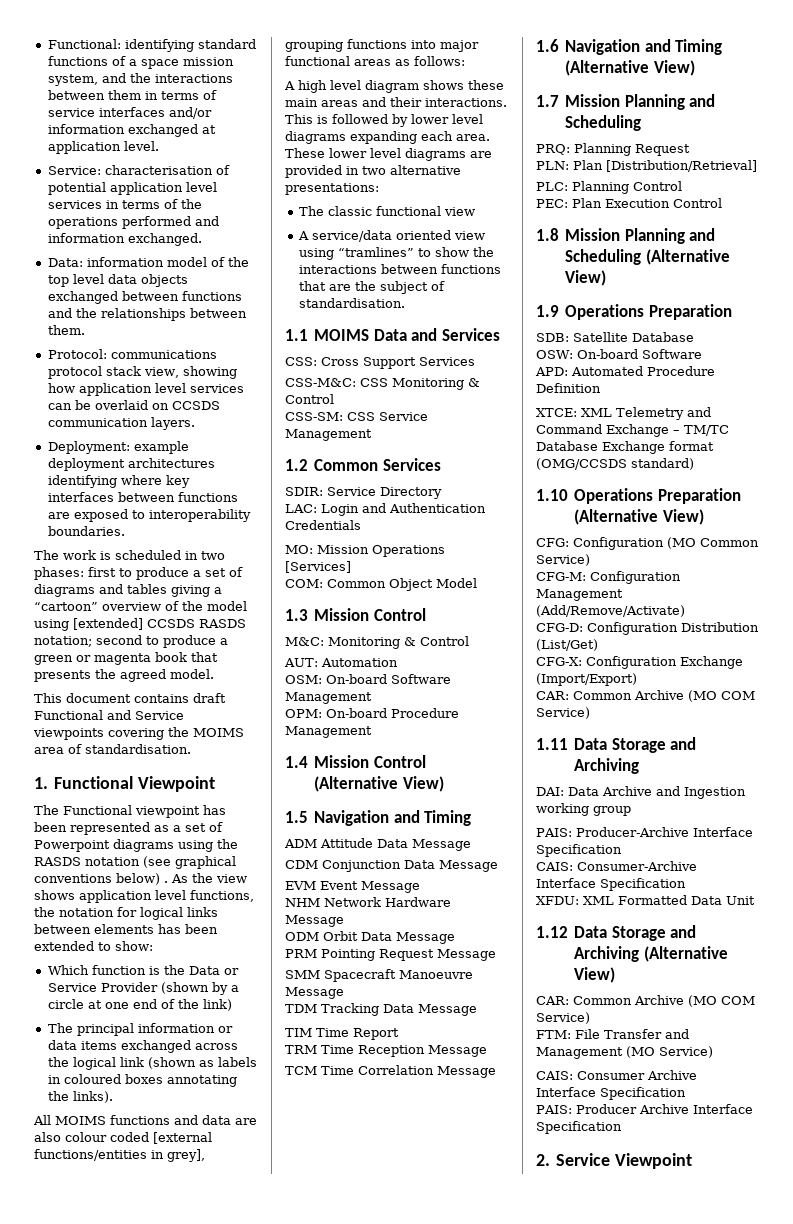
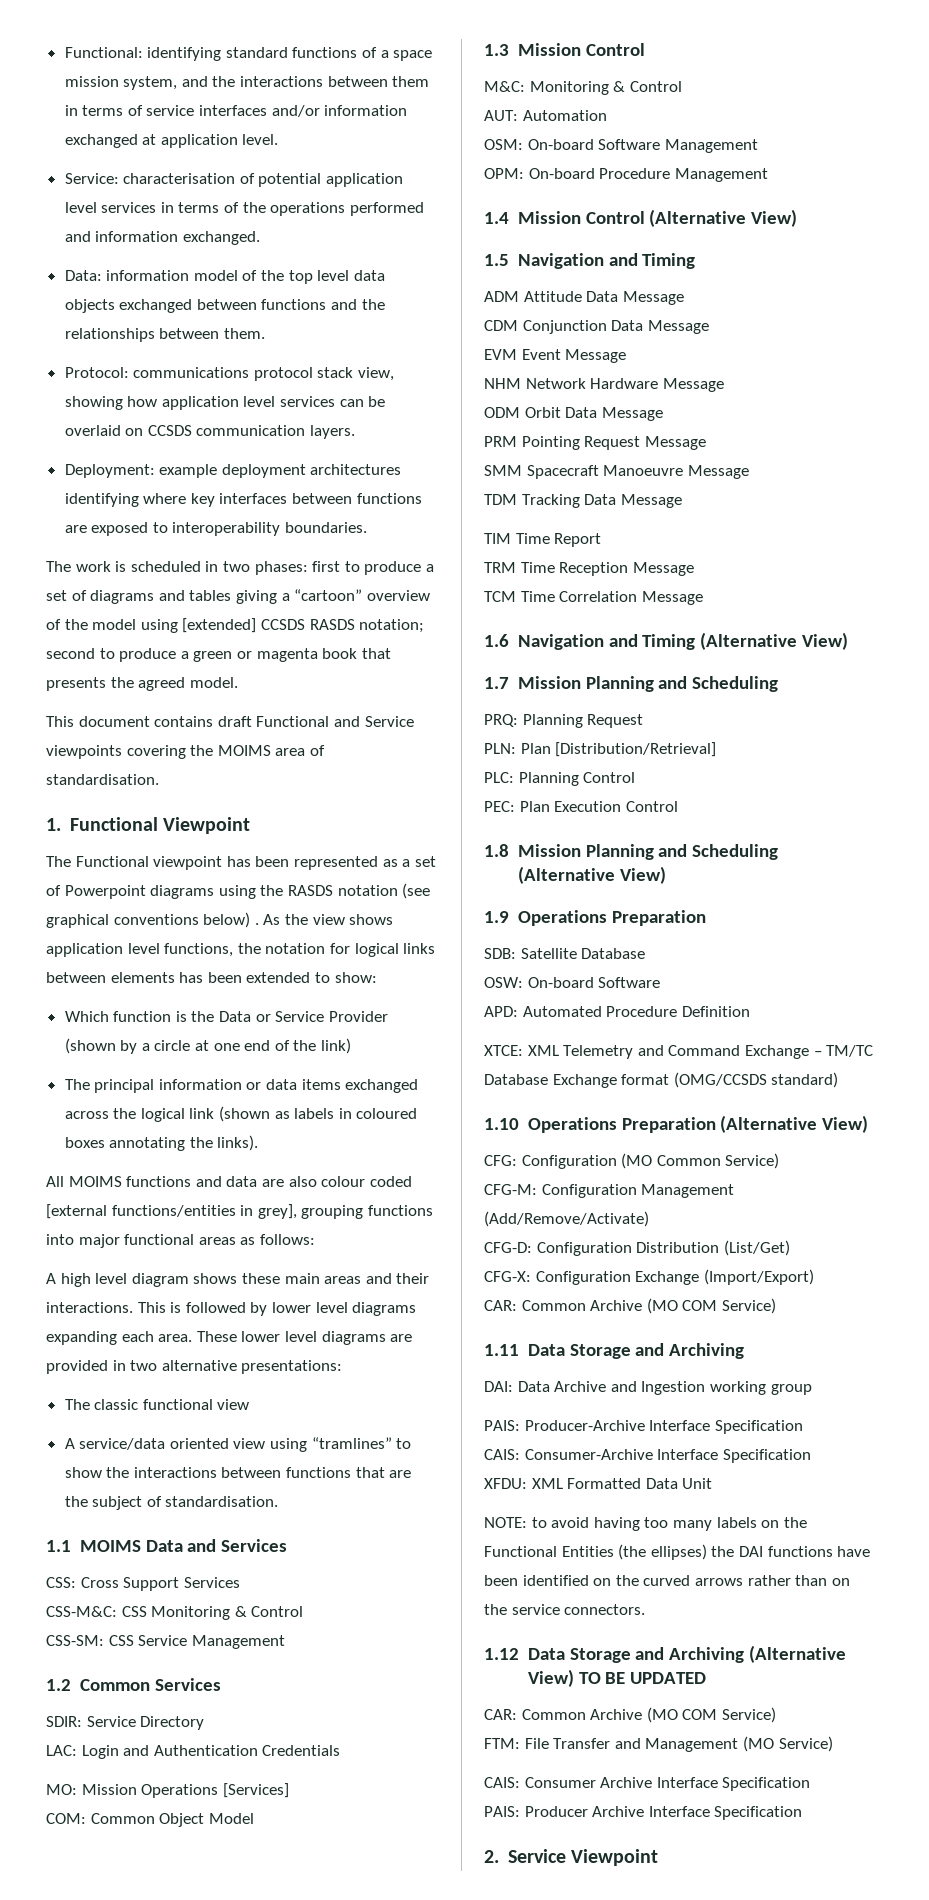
+ NOTE: to avoid having too many labels on the Functional Entities (the ellipses) the DAI functions have been identified on the curved arrows rather than on the service connectors.
- 1.12 Data Storage and Archiving (Alternative View)
+ 1.12 Data Storage and Archiving (Alternative View) TO BE UPDATED

